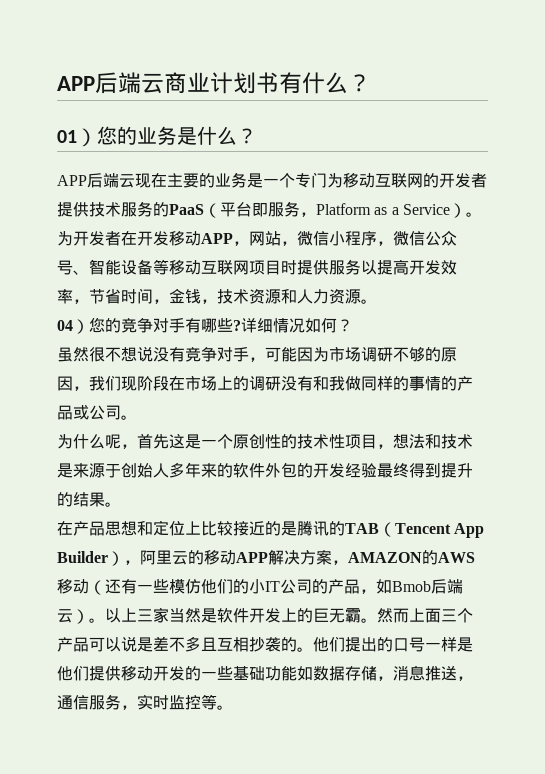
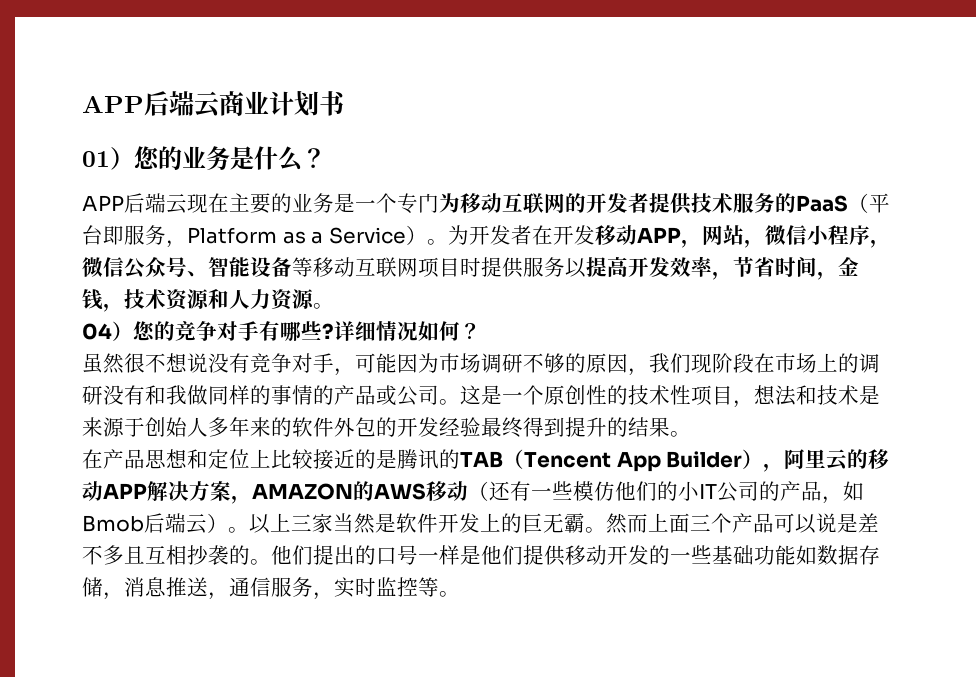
- APP后端云商业计划书有什么？
+ APP后端云商业计划书
- 虽然很不想说没有竞争对手，可能因为市场调研不够的原因，我们现阶段在市场上的调研没有和我做同样的事情的产品或公司。
- 为什么呢，首先这是一个原创性的技术性项目，想法和技术是来源于创始人多年来的软件外包的开发经验最终得到提升的结果。
+ 虽然很不想说没有竞争对手，可能因为市场调研不够的原因，我们现阶段在市场上的调研没有和我做同样的事情的产品或公司。这是一个原创性的技术性项目，想法和技术是来源于创始人多年来的软件外包的开发经验最终得到提升的结果。

